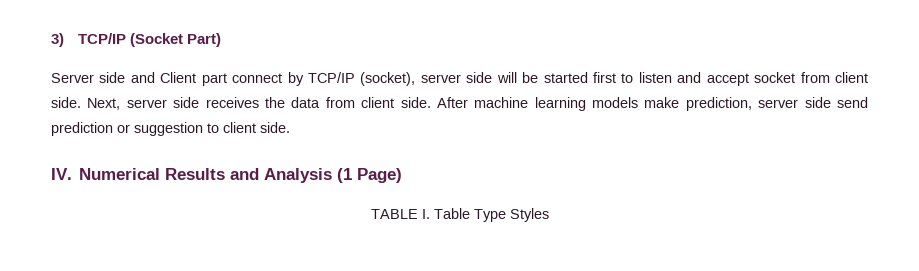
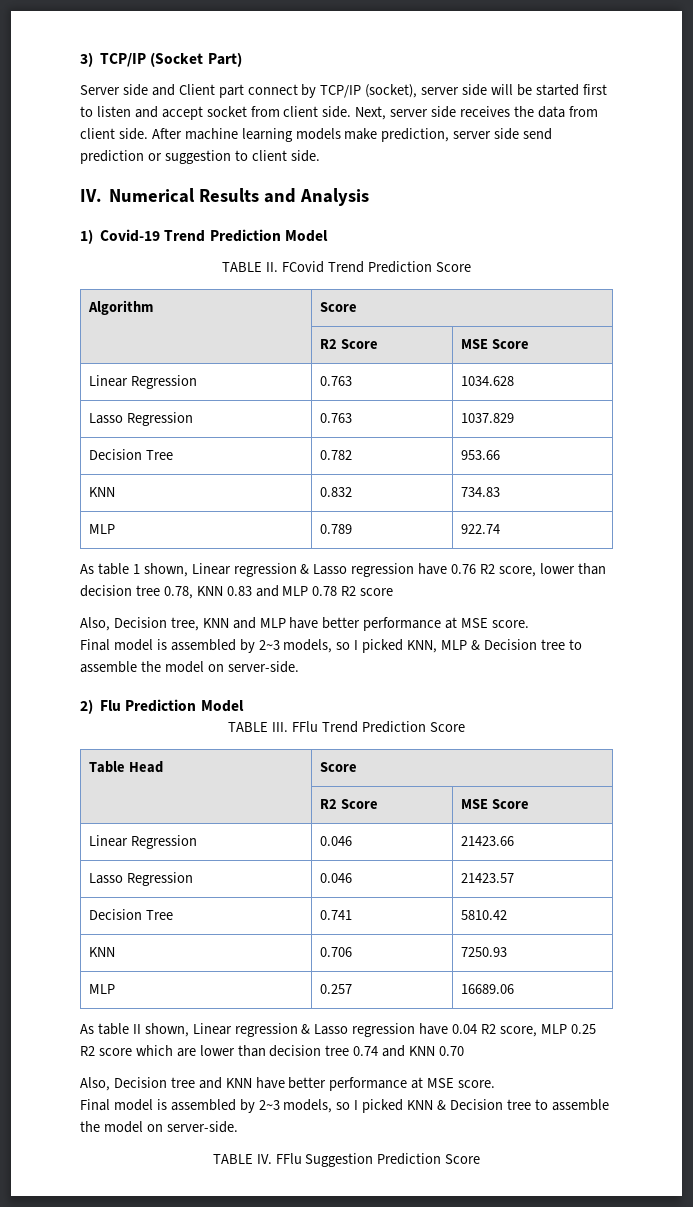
- IV. Numerical Results and Analysis (1 Page)
- TABLE I. Table Type Styles
+ IV. Numerical Results and Analysis
+ 1) Covid-19 Trend Prediction Model
+ TABLE II. FCovid Trend Prediction Score
+ Algorithm | Score
+ | R2 Score | MSE Score
+ Linear Regression | 0.763 | 1034.628
+ Lasso Regression | 0.763 | 1037.829
+ Decision Tree | 0.782 | 953.66
+ KNN | 0.832 | 734.83
+ MLP | 0.789 | 922.74
+ As table 1 shown, Linear regression & Lasso regression have 0.76 R2 score, lower than decision tree 0.78, KNN 0.83 and MLP 0.78 R2 score
+ Also, Decision tree, KNN and MLP have better performance at MSE score.
+ Final model is assembled by 2~3 models, so I picked KNN, MLP & Decision tree to assemble the model on server-side.
+ 2) Flu Prediction Model
+ TABLE III. FFlu Trend Prediction Score
+ Table Head | Score
+ | R2 Score | MSE Score
+ Linear Regression | 0.046 | 21423.66
+ Lasso Regression | 0.046 | 21423.57
+ Decision Tree | 0.741 | 5810.42
+ KNN | 0.706 | 7250.93
+ MLP | 0.257 | 16689.06
+ As table II shown, Linear regression & Lasso regression have 0.04 R2 score, MLP 0.25 R2 score which are lower than decision tree 0.74 and KNN 0.70
+ Also, Decision tree and KNN have better performance at MSE score.
+ Final model is assembled by 2~3 models, so I picked KNN & Decision tree to assemble the model on server-side.
+ TABLE IV. FFlu Suggestion Prediction Score

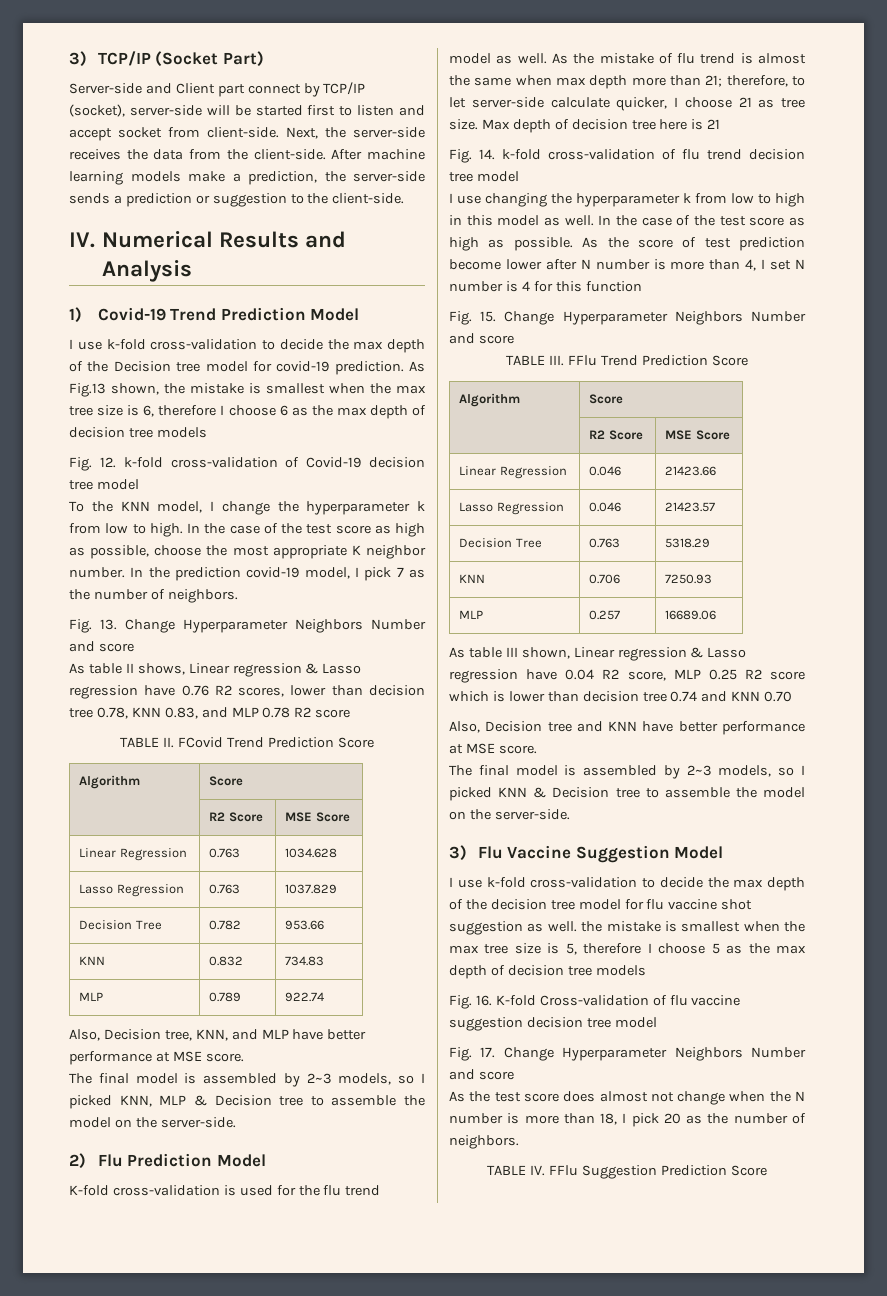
- Server side and Client part connect by TCP/IP (socket), server side will be started first to listen and accept socket from client side. Next, server side receives the data from client side.
+ Server-side and Client part connect by TCP/IP (socket), server-side will be started first to listen and accept socket from client-side. Next, the server-side receives the data from the client-side.
- After machine learning models make prediction, server side send prediction or suggestion to client side.
+ After machine learning models make a prediction, the server-side sends a prediction or suggestion to the client-side.
+ I use k-fold cross-validation to decide the max depth of the Decision tree model for covid-19 prediction. As Fig.13 shown, the mistake is smallest when the max tree size is 6, therefore I choose 6 as the max depth of decision tree models
+ Fig. 12. k-fold cross-validation of Covid-19 decision tree model
+ To the KNN model, I change the hyperparameter k from low to high. In the case of the test score as high as possible, choose the most appropriate K neighbor number. In the prediction covid-19 model, I pick 7 as the number of neighbors.
+ Fig. 13. Change Hyperparameter Neighbors Number and score
+ As table II shows, Linear regression & Lasso regression have 0.76 R2 scores, lower than decision tree 0.78, KNN 0.83, and MLP 0.78 R2 score
- As table 1 shown, Linear regression & Lasso regression have 0.76 R2 score, lower than decision tree 0.78, KNN 0.83 and MLP 0.78 R2 score
- Also, Decision tree, KNN and MLP have better performance at MSE score.
+ Also, Decision tree, KNN, and MLP have better performance at MSE score.
- Final model is assembled by 2~3 models, so I picked KNN, MLP & Decision tree to assemble the model on server-side.
+ The final model is assembled by 2~3 models, so I picked KNN, MLP & Decision tree to assemble the model on the server-side.
+ K-fold cross-validation is used for the flu trend model as well. As the mistake of flu trend is almost the same when max depth more than 21; therefore, to let server-side calculate quicker, I choose 21 as tree size. Max depth of decision tree here is 21
+ Fig. 14. k-fold cross-validation of flu trend decision tree model
+ I use changing the hyperparameter k from low to high in this model as well. In the case of the test score as high as possible. As the score of test prediction become lower after N number is more than 4, I set N number is 4 for this function
+ Fig. 15. Change Hyperparameter Neighbors Number and score
  TABLE III. FFlu Trend Prediction Score
- Table Head | Score
+ Algorithm | Score
- Decision Tree | 0.741 | 5810.42
+ Decision Tree | 0.763 | 5318.29
- As table II shown, Linear regression & Lasso regression have 0.04 R2 score, MLP 0.25 R2 score which are lower than decision tree 0.74 and KNN 0.70
+ As table III shown, Linear regression & Lasso regression have 0.04 R2 score, MLP 0.25 R2 score which is lower than decision tree 0.74 and KNN 0.70
- Final model is assembled by 2~3 models, so I picked KNN & Decision tree to assemble the model on server-side.
+ The final model is assembled by 2~3 models, so I picked KNN & Decision tree to assemble the model on the server-side.
+ 3) Flu Vaccine Suggestion Model
+ I use k-fold cross-validation to decide the max depth of the decision tree model for flu vaccine shot suggestion as well. the mistake is smallest when the max tree size is 5, therefore I choose 5 as the max depth of decision tree models
+ Fig. 16. K-fold Cross-validation of flu vaccine suggestion decision tree model
+ Fig. 17. Change Hyperparameter Neighbors Number and score
+ As the test score does almost not change when the N number is more than 18, I pick 20 as the number of neighbors.

